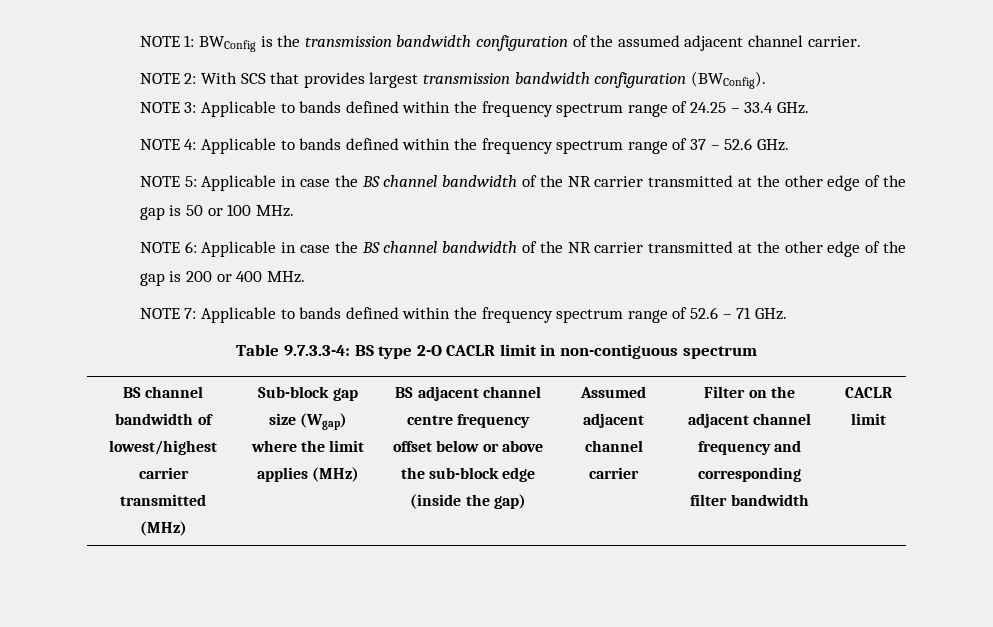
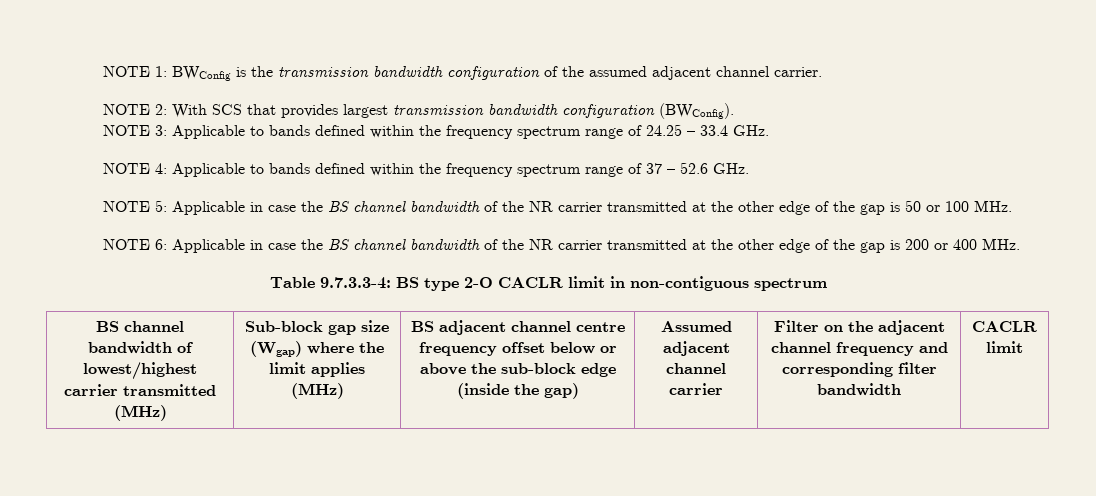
- NOTE 7: Applicable to bands defined within the frequency spectrum range of 52.6 – 71 GHz.

